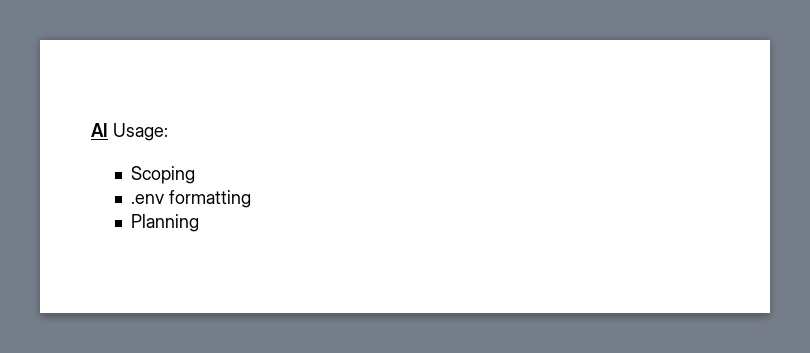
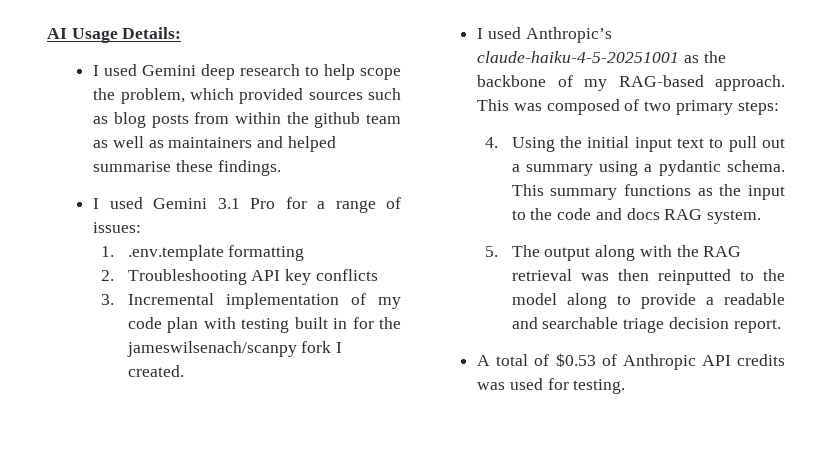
- AI Usage:
- Scoping
- .env formatting
- Planning
+ AI Usage Details:
+ I used Gemini deep research to help scope the problem, which provided sources such as blog posts from within the github team as well as maintainers and helped summarise these findings.
+ I used Gemini 3.1 Pro for a range of issues:
+ 1. .env.template formatting
+ 2. Troubleshooting API key conflicts
+ 3. Incremental implementation of my code plan with testing built in for the jameswilsenach/scanpy fork I created.
+ I used Anthropic’s claude-haiku-4-5-20251001 as the backbone of my RAG-based approach. This was composed of two primary steps:
+ 4. Using the initial input text to pull out a summary using a pydantic schema. This summary functions as the input to the code and docs RAG system.
+ 5. The output along with the RAG retrieval was then reinputted to the model along to provide a readable and searchable triage decision report.
+ A total of $0.53 of Anthropic API credits was used for testing.

